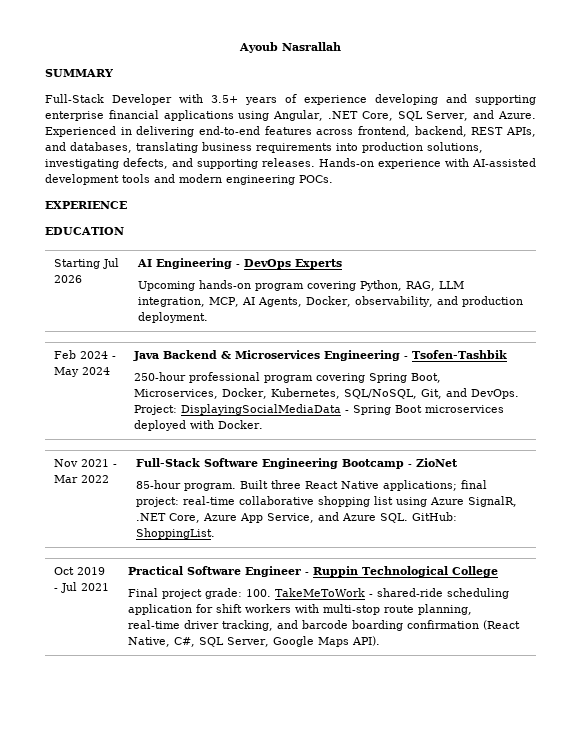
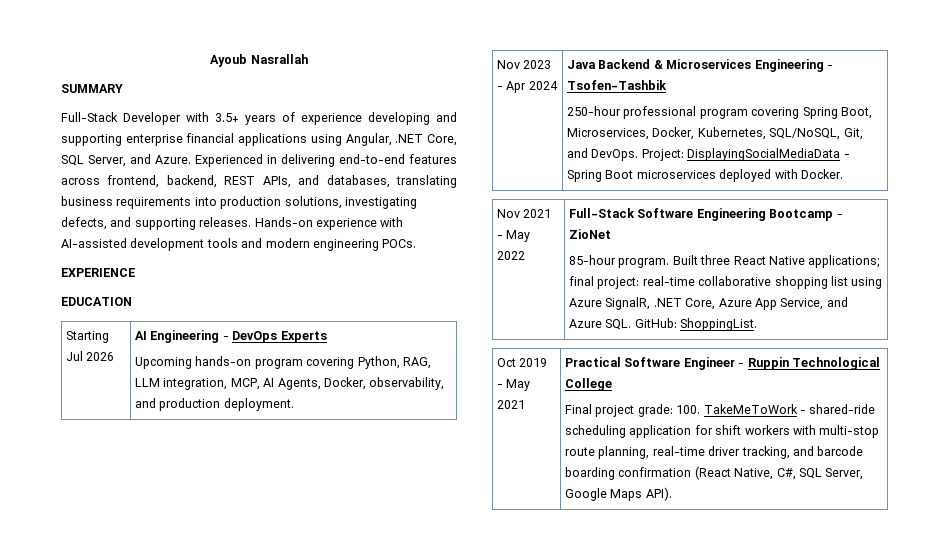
- Feb 2024 - May 2024 | Java Backend & Microservices Engineering - Tsofen-Tashbik
+ Nov 2023 - Apr 2024 | Java Backend & Microservices Engineering - Tsofen-Tashbik
- Nov 2021 - Mar 2022 | Full-Stack Software Engineering Bootcamp - ZioNet
+ Nov 2021 - May 2022 | Full-Stack Software Engineering Bootcamp - ZioNet
- Oct 2019 - Jul 2021
+ Oct 2019 - May 2021

